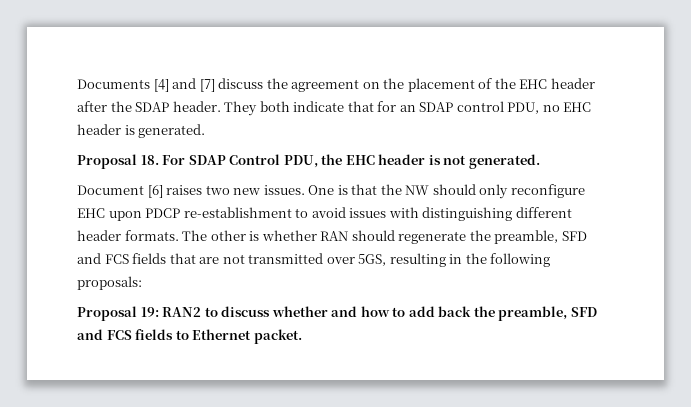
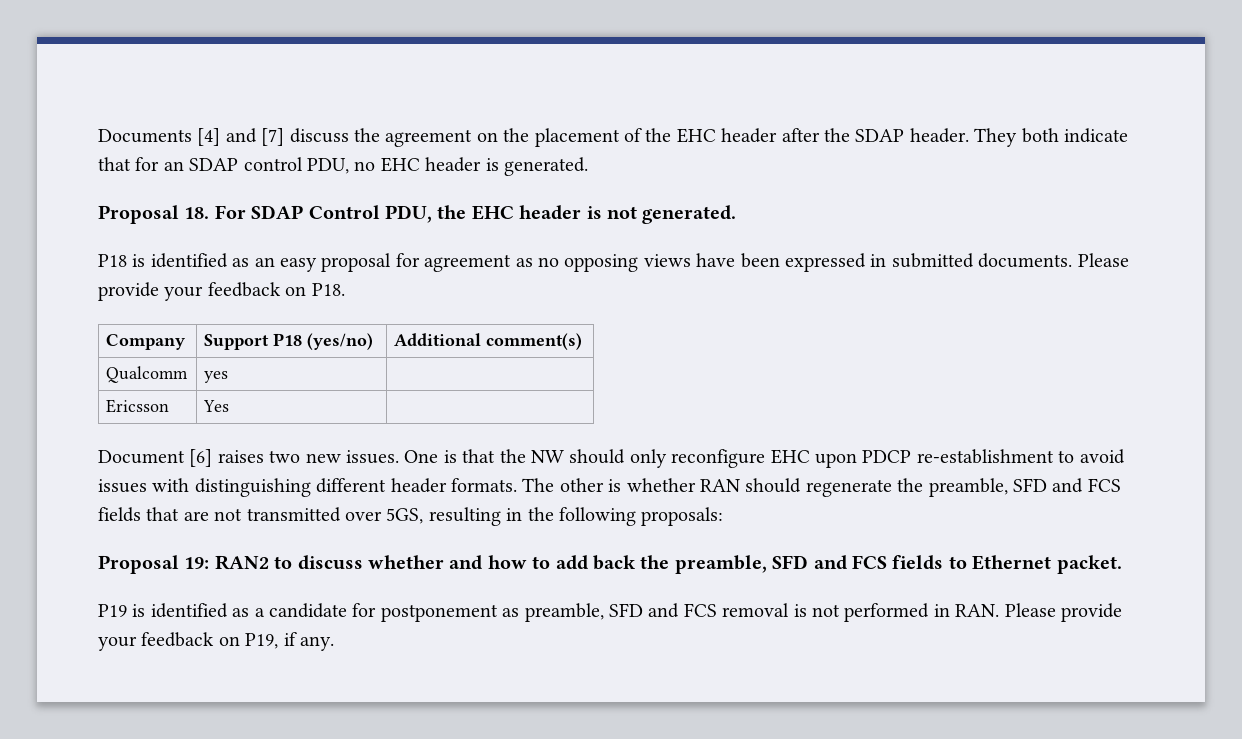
+ P18 is identified as an easy proposal for agreement as no opposing views have been expressed in submitted documents. Please provide your feedback on P18.
+ Company | Support P18 (yes/no) | Additional comment(s)
+ Qualcomm | yes |
+ Ericsson | Yes |
+ P19 is identified as a candidate for postponement as preamble, SFD and FCS removal is not performed in RAN. Please provide your feedback on P19, if any.

